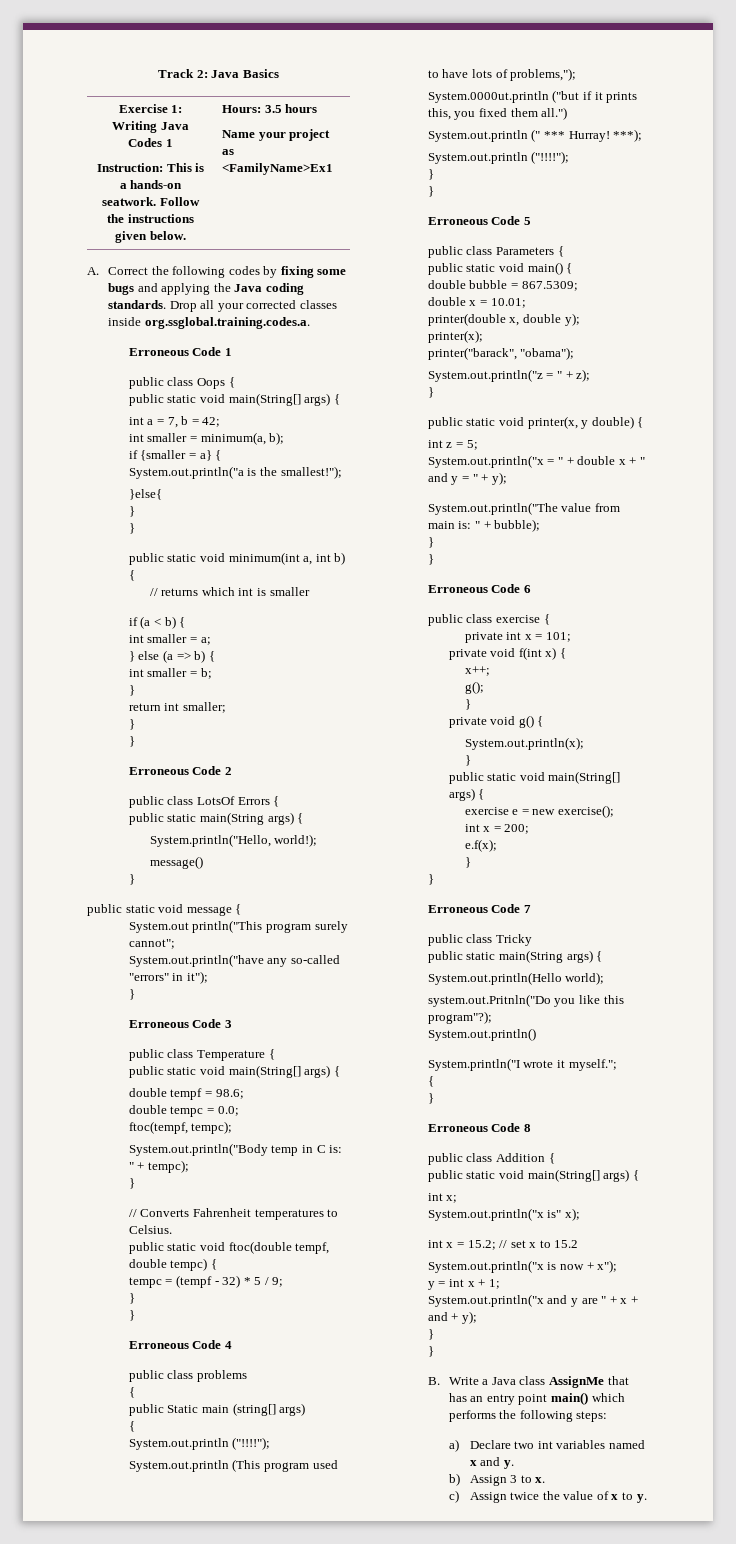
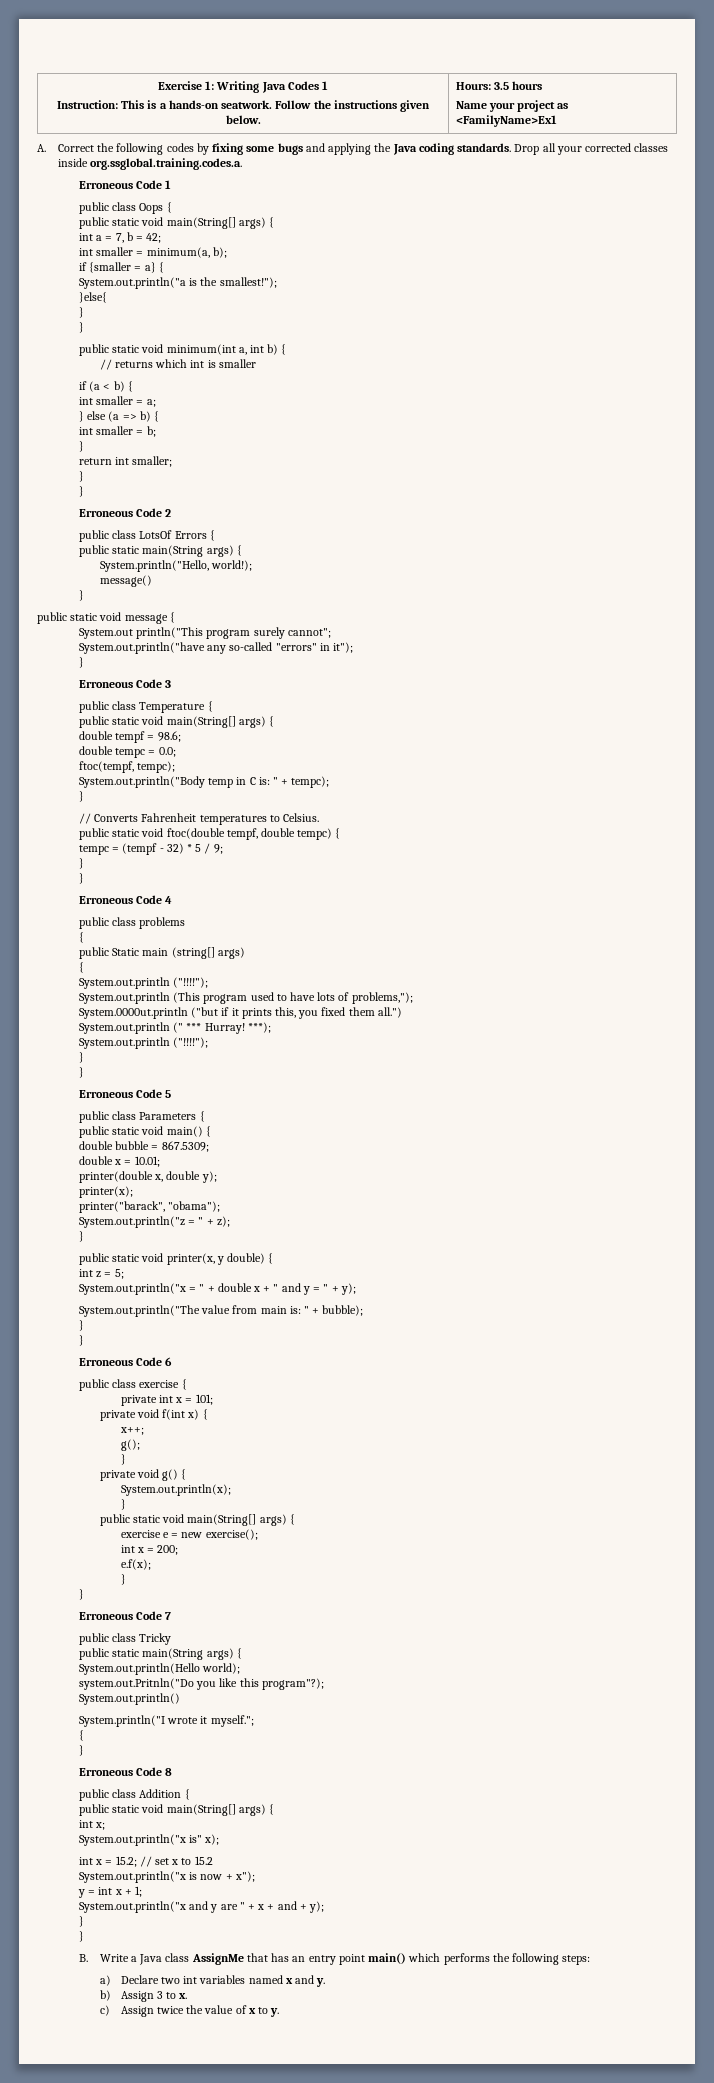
- Track 2: Java Basics

